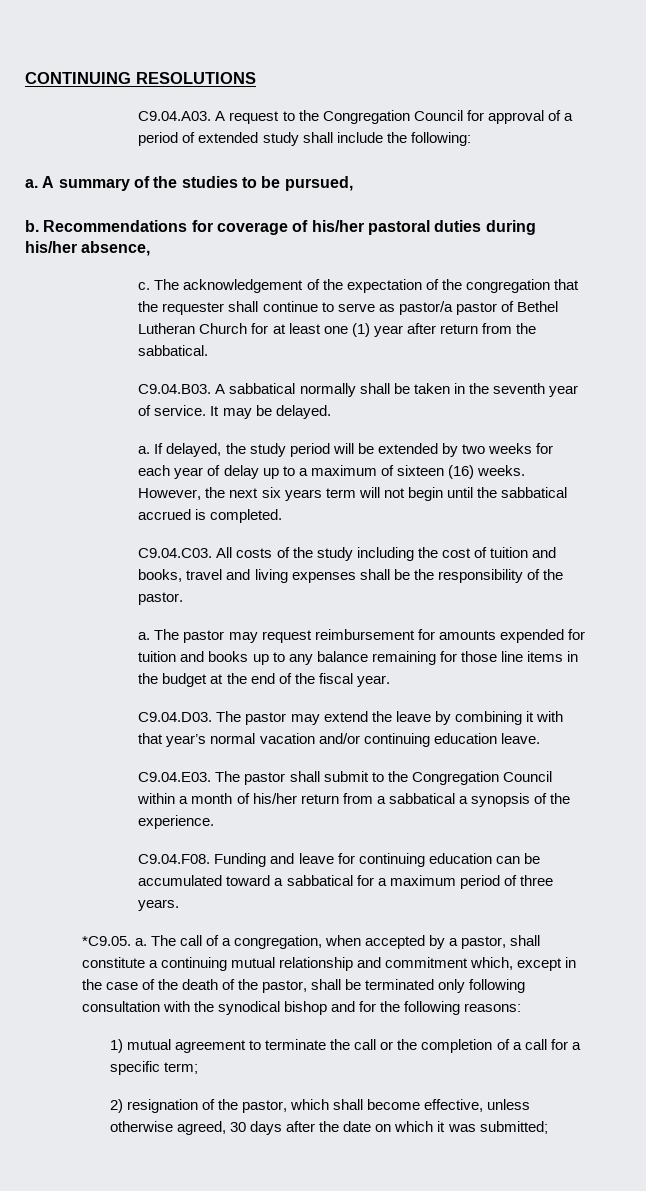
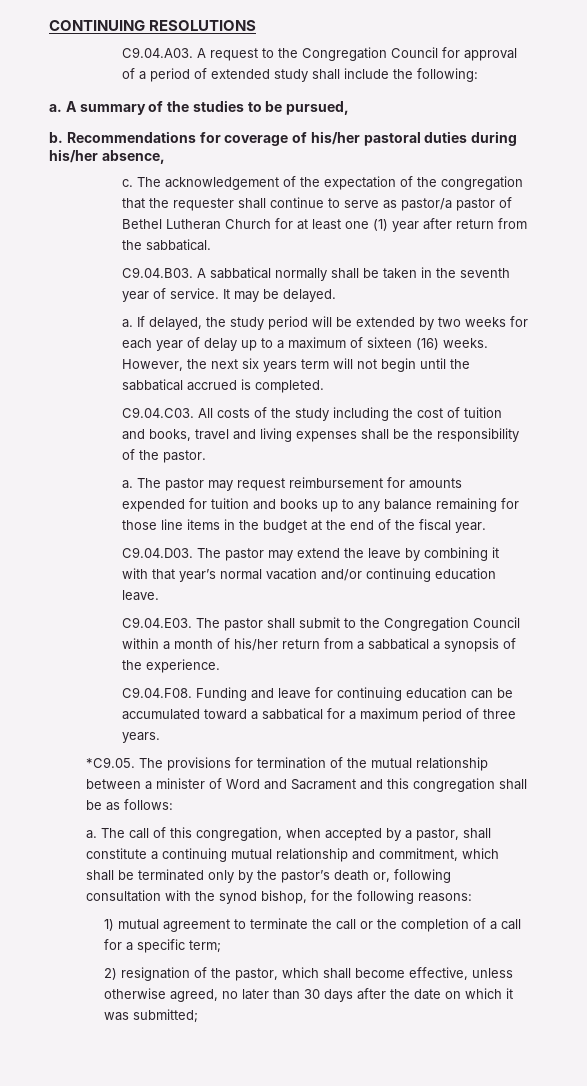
- *C9.05. a.
+ *C9.05. The provisions for termination of the mutual relationship between a minister of Word and Sacrament and this congregation shall be as follows:
+ a.
- The call of a congregation, when accepted by a pastor, shall constitute a continuing mutual relationship and commitment which, except in the case of the death of the pastor, shall be terminated only following consultation with the synodical bishop and for the following reasons:
+ The call of this congregation, when accepted by a pastor, shall constitute a continuing mutual relationship and commitment, which shall be terminated only by the pastor’s death or, following consultation with the synod bishop, for the following reasons:
- 2) resignation of the pastor, which shall become effective, unless otherwise agreed, 30 days after the date on which it was submitted;
+ 2) resignation of the pastor, which shall become effective, unless otherwise agreed, no later than 30 days after the date on which it was submitted;

